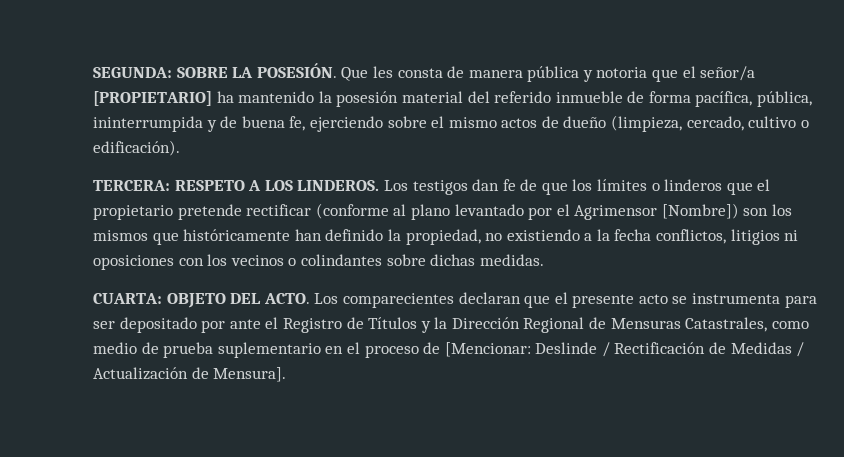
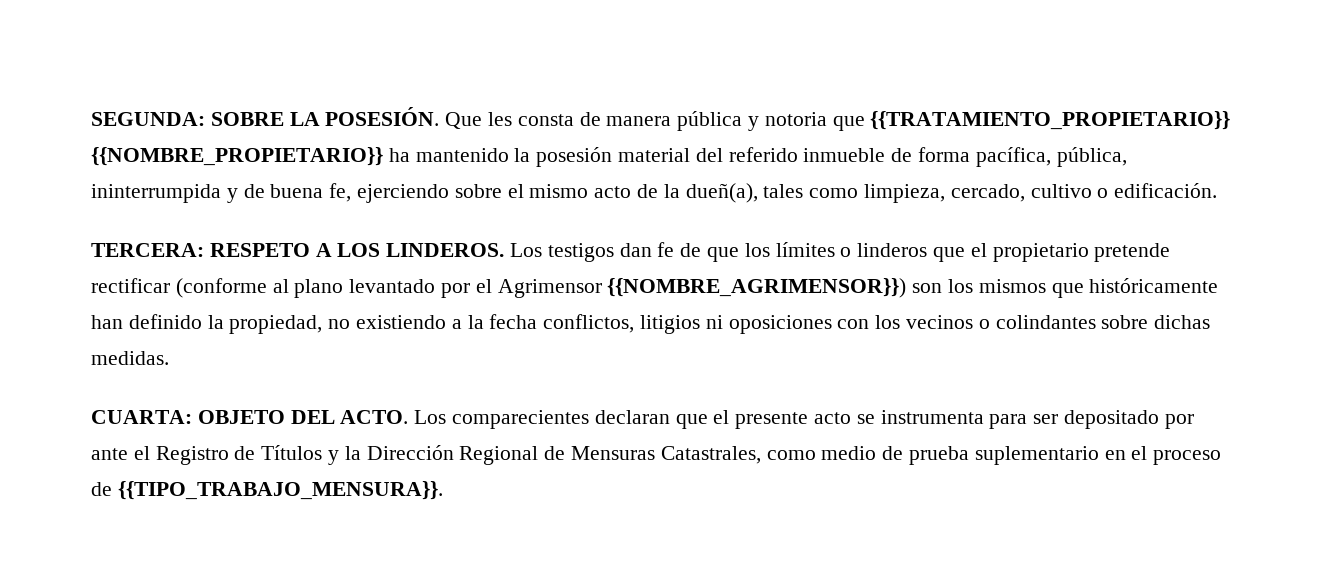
- Que les consta de manera pública y notoria que el señor/a [PROPIETARIO] ha mantenido la posesión material del referido inmueble de forma pacífica, pública, ininterrumpida y de buena fe, ejerciendo sobre el mismo actos de dueño (limpieza, cercado, cultivo o edificación).
+ Que les consta de manera pública y notoria que {{TRATAMIENTO_PROPIETARIO}} {{NOMBRE_PROPIETARIO}} ha mantenido la posesión material del referido inmueble de forma pacífica, pública, ininterrumpida y de buena fe, ejerciendo sobre el mismo acto de la dueñ(a), tales como limpieza, cercado, cultivo o edificación.
- Los testigos dan fe de que los límites o linderos que el propietario pretende rectificar (conforme al plano levantado por el Agrimensor [Nombre]) son los mismos que históricamente han definido la propiedad, no existiendo a la fecha conflictos, litigios ni oposiciones con los vecinos o colindantes sobre dichas medidas.
+ Los testigos dan fe de que los límites o linderos que el propietario pretende rectificar (conforme al plano levantado por el Agrimensor {{NOMBRE_AGRIMENSOR}}) son los mismos que históricamente han definido la propiedad, no existiendo a la fecha conflictos, litigios ni oposiciones con los vecinos o colindantes sobre dichas medidas.
- Los comparecientes declaran que el presente acto se instrumenta para ser depositado por ante el Registro de Títulos y la Dirección Regional de Mensuras Catastrales, como medio de prueba suplementario en el proceso de [Mencionar: Deslinde / Rectificación de Medidas / Actualización de Mensura].
+ Los comparecientes declaran que el presente acto se instrumenta para ser depositado por ante el Registro de Títulos y la Dirección Regional de Mensuras Catastrales, como medio de prueba suplementario en el proceso de {{TIPO_TRABAJO_MENSURA}}.

